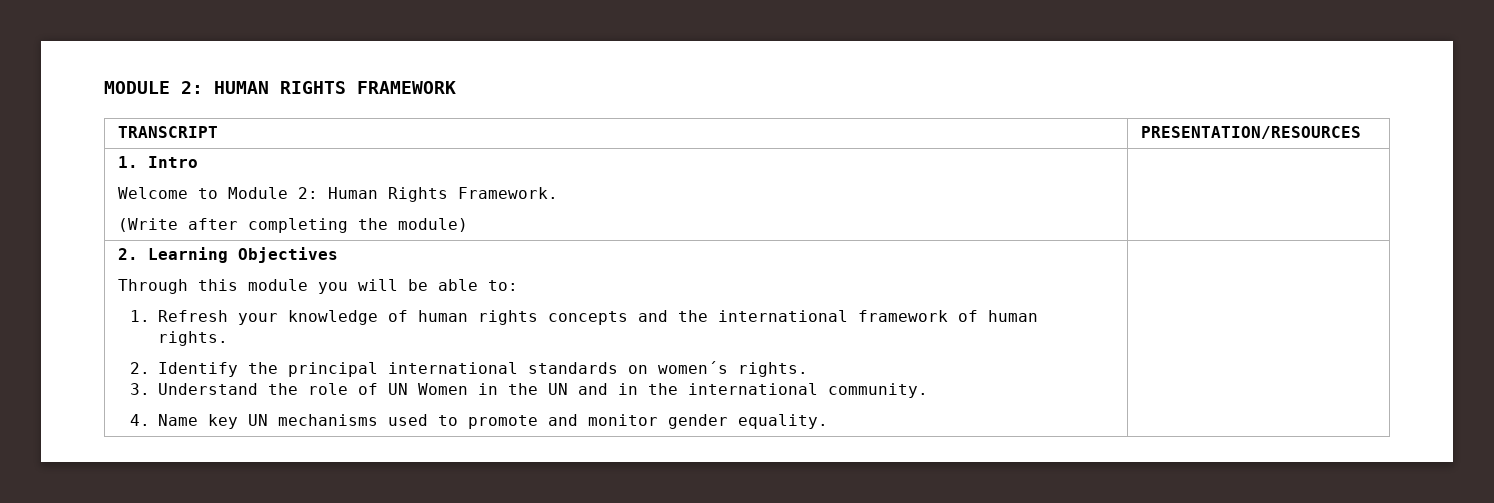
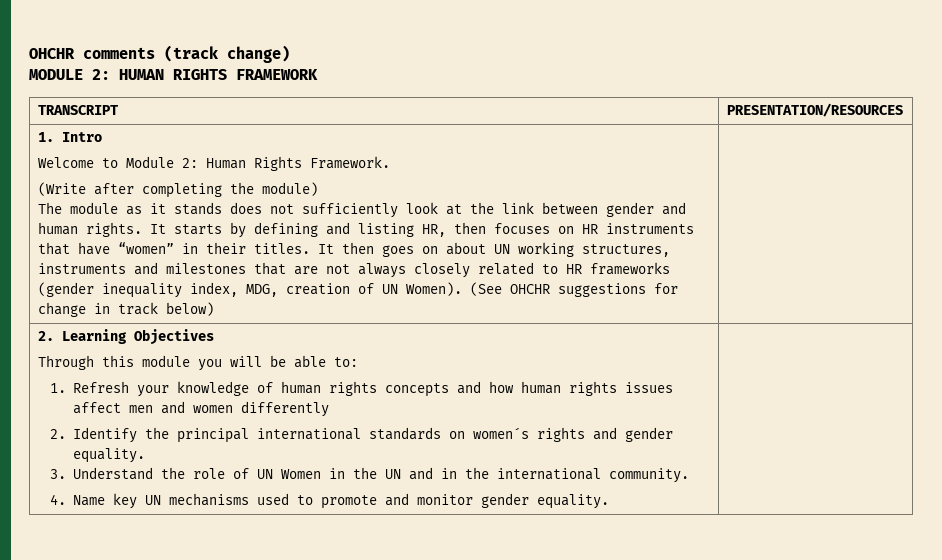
+ OHCHR comments (track change)
+ The module as it stands does not sufficiently look at the link between gender and human rights. It starts by defining and listing HR, then focuses on HR instruments that have “women” in their titles. It then goes on about UN working structures, instruments and milestones that are not always closely related to HR frameworks (gender inequality index, MDG, creation of UN Women). (See OHCHR suggestions for change in track below)
- 1. Refresh your knowledge of human rights concepts and the international framework of human rights.
+ 1. Refresh your knowledge of human rights concepts and how human rights issues affect men and women differently
- 2. Identify the principal international standards on women´s rights.
+ 2. Identify the principal international standards on women´s rights and gender equality.

